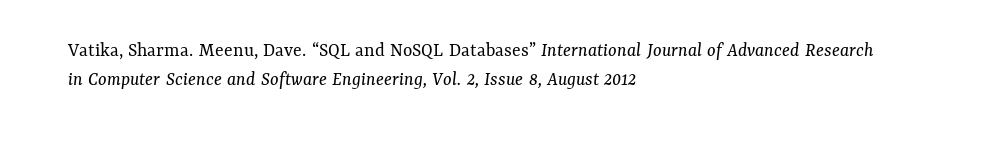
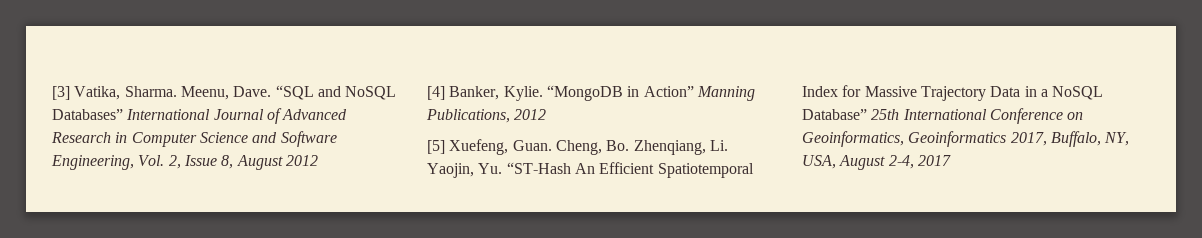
- Vatika, Sharma.
+ [3] Vatika, Sharma.
+ [4] Banker, Kylie. “MongoDB in Action” Manning Publications, 2012
+ [5] Xuefeng, Guan. Cheng, Bo. Zhenqiang, Li. Yaojin, Yu. “ST-Hash An Efficient Spatiotemporal Index for Massive Trajectory Data in a NoSQL Database” 25th International Conference on Geoinformatics, Geoinformatics 2017, Buffalo, NY, USA, August 2-4, 2017

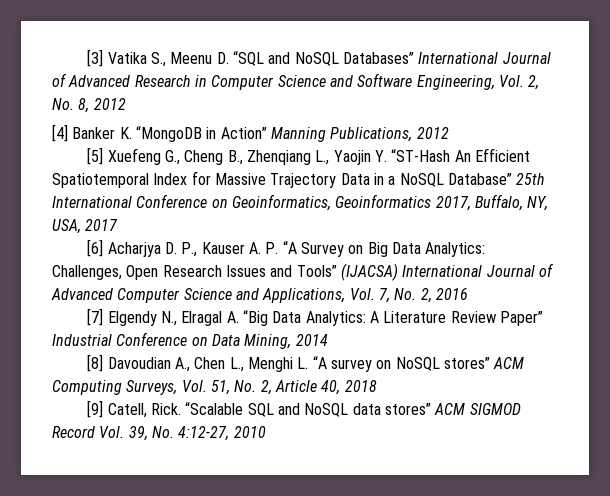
- [3] Vatika, Sharma. Meenu, Dave. “SQL and NoSQL Databases” International Journal of Advanced Research in Computer Science and Software Engineering, Vol. 2, Issue 8, August 2012
+ [3] Vatika S., Meenu D. “SQL and NoSQL Databases” International Journal of Advanced Research in Computer Science and Software Engineering, Vol. 2, No. 8, 2012
- [4] Banker, Kylie. “MongoDB in Action” Manning Publications, 2012
+ [4] Banker K. “MongoDB in Action” Manning Publications, 2012
- [5] Xuefeng, Guan. Cheng, Bo. Zhenqiang, Li. Yaojin, Yu. “ST-Hash An Efficient Spatiotemporal Index for Massive Trajectory Data in a NoSQL Database” 25th International Conference on Geoinformatics, Geoinformatics 2017, Buffalo, NY, USA, August 2-4, 2017
+ [5] Xuefeng G., Cheng B., Zhenqiang L., Yaojin Y. “ST-Hash An Efficient Spatiotemporal Index for Massive Trajectory Data in a NoSQL Database” 25th International Conference on Geoinformatics, Geoinformatics 2017, Buffalo, NY, USA, 2017
+ [6] Acharjya D. P., Kauser A. P. “A Survey on Big Data Analytics: Challenges, Open Research Issues and Tools” (IJACSA) International Journal of Advanced Computer Science and Applications, Vol. 7, No. 2, 2016
+ [7] Elgendy N., Elragal A. “Big Data Analytics: A Literature Review Paper” Industrial Conference on Data Mining, 2014
+ [8] Davoudian A., Chen L., Menghi L. “A survey on NoSQL stores” ACM Computing Surveys, Vol. 51, No. 2, Article 40, 2018
+ [9] Catell, Rick. “Scalable SQL and NoSQL data stores” ACM SIGMOD Record Vol. 39, No. 4:12-27, 2010

